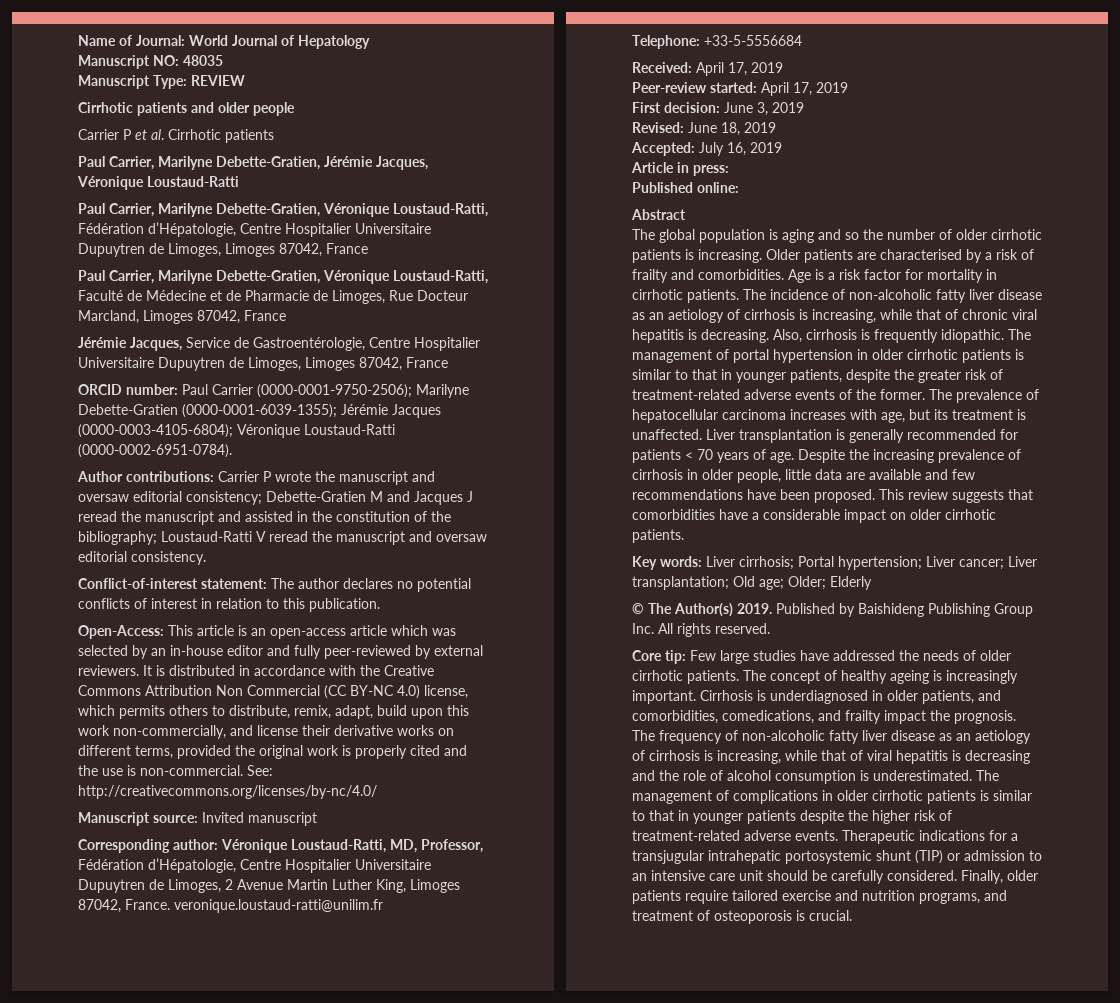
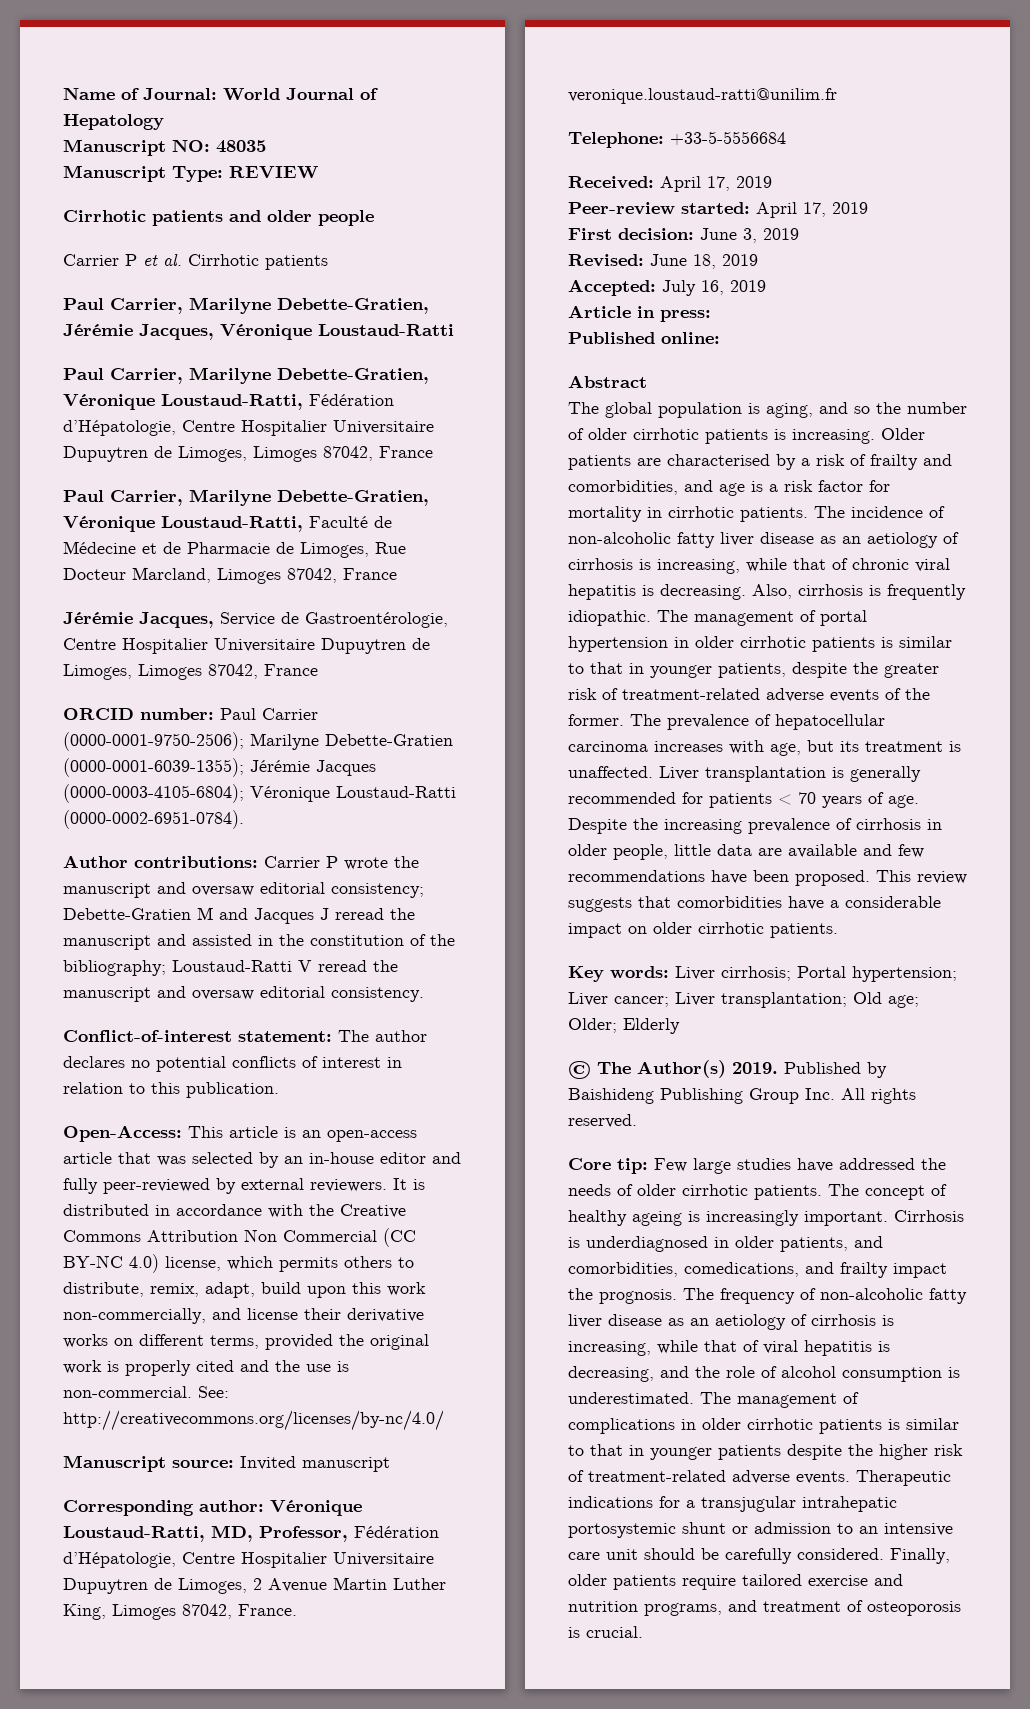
- Open-Access: This article is an open-access article which was selected by an in-house editor and fully peer-reviewed by external reviewers.
+ Open-Access: This article is an open-access article that was selected by an in-house editor and fully peer-reviewed by external reviewers.
- The global population is aging and so the number of older cirrhotic patients is increasing.
+ The global population is aging, and so the number of older cirrhotic patients is increasing.
- Older patients are characterised by a risk of frailty and comorbidities. Age is a risk factor for mortality in cirrhotic patients.
+ Older patients are characterised by a risk of frailty and comorbidities, and age is a risk factor for mortality in cirrhotic patients.
- The frequency of non-alcoholic fatty liver disease as an aetiology of cirrhosis is increasing, while that of viral hepatitis is decreasing and the role of alcohol consumption is underestimated.
+ The frequency of non-alcoholic fatty liver disease as an aetiology of cirrhosis is increasing, while that of viral hepatitis is decreasing, and the role of alcohol consumption is underestimated.
- Therapeutic indications for a transjugular intrahepatic portosystemic shunt (TIP) or admission to an intensive care unit should be carefully considered.
+ Therapeutic indications for a transjugular intrahepatic portosystemic shunt or admission to an intensive care unit should be carefully considered.

